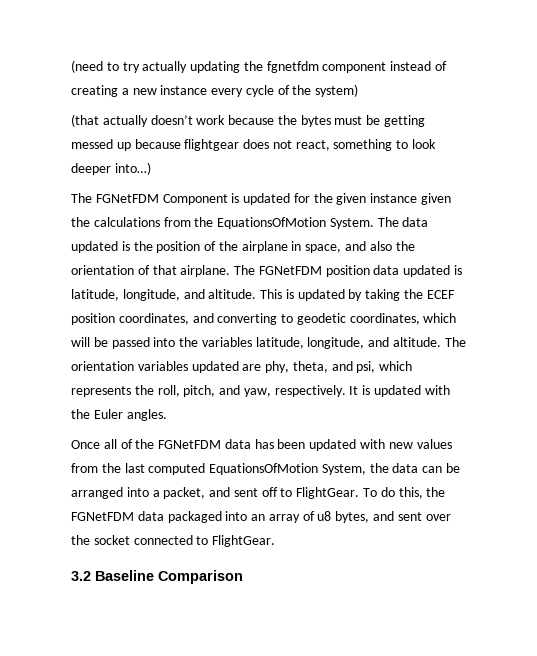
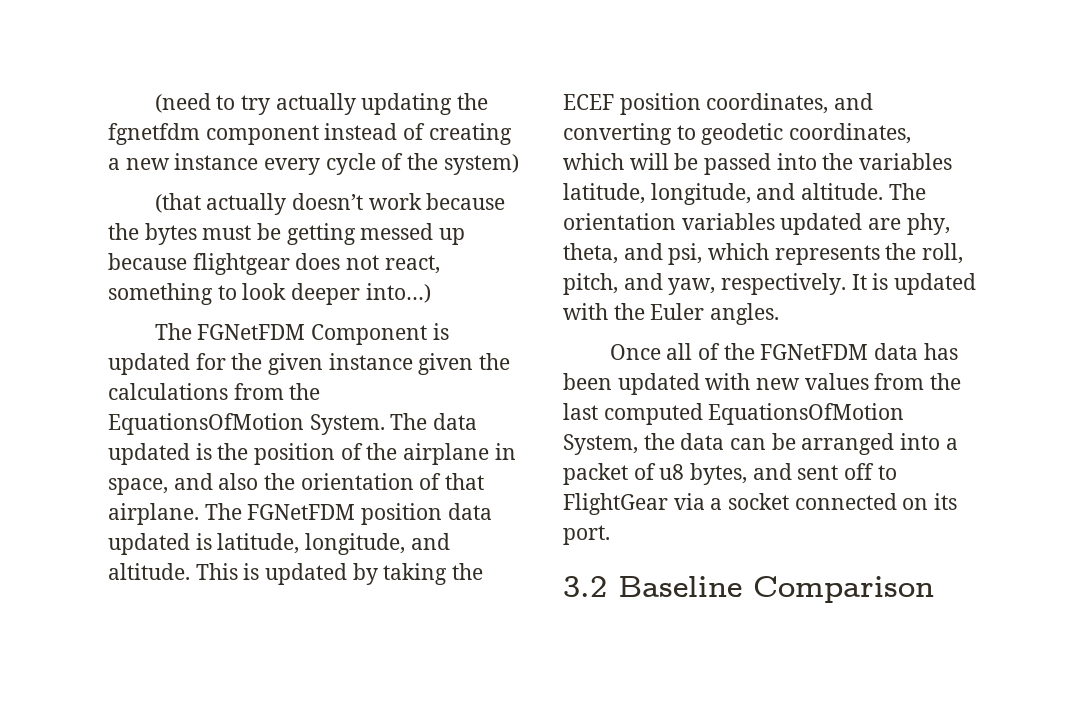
- Once all of the FGNetFDM data has been updated with new values from the last computed EquationsOfMotion System, the data can be arranged into a packet, and sent off to FlightGear. To do this, the FGNetFDM data packaged into an array of u8 bytes, and sent over the socket connected to FlightGear.
+ Once all of the FGNetFDM data has been updated with new values from the last computed EquationsOfMotion System, the data can be arranged into a packet of u8 bytes, and sent off to FlightGear via a socket connected on its port.

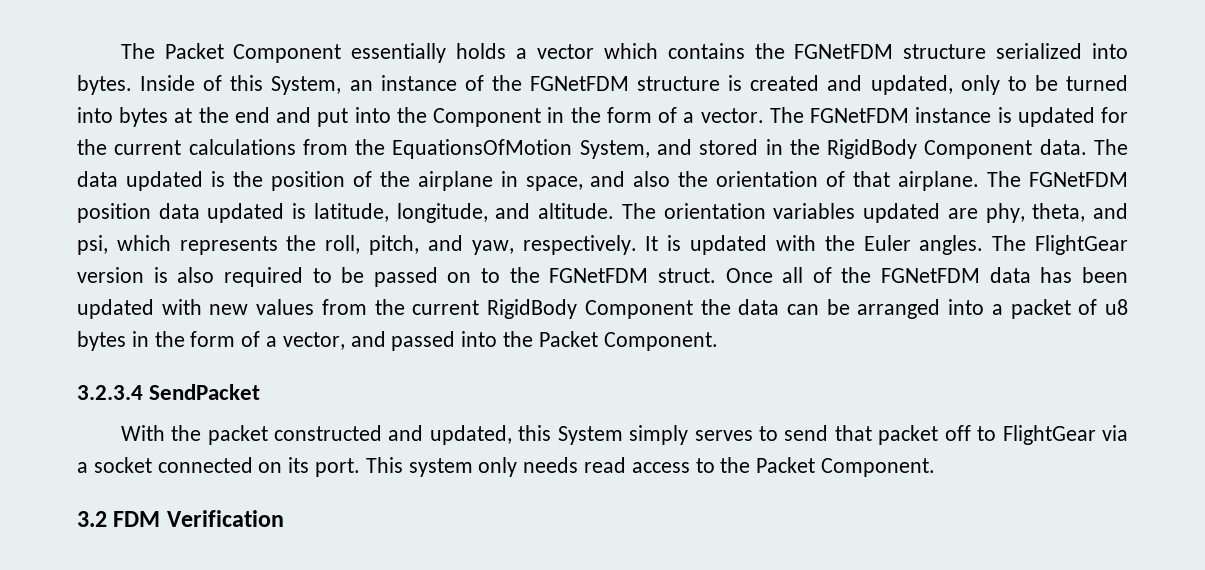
- (need to try actually updating the fgnetfdm component instead of creating a new instance every cycle of the system)
- (that actually doesn’t work because the bytes must be getting messed up because flightgear does not react, something to look deeper into…)
- The FGNetFDM Component is updated for the given instance given the calculations from the EquationsOfMotion System.
+ The Packet Component essentially holds a vector which contains the FGNetFDM structure serialized into bytes. Inside of this System, an instance of the FGNetFDM structure is created and updated, only to be turned into bytes at the end and put into the Component in the form of a vector. The FGNetFDM instance is updated for the current calculations from the EquationsOfMotion System, and stored in the RigidBody Component data.
- This is updated by taking the ECEF position coordinates, and converting to geodetic coordinates, which will be passed into the variables latitude, longitude, and altitude.
- It is updated with the Euler angles.
- Once all of the FGNetFDM data has been updated with new values from the last computed EquationsOfMotion System, the data can be arranged into a packet of u8 bytes, and sent off to FlightGear via a socket connected on its port.
+ It is updated with the Euler angles. The FlightGear version is also required to be passed on to the FGNetFDM struct. Once all of the FGNetFDM data has been updated with new values from the current RigidBody Component the data can be arranged into a packet of u8 bytes in the form of a vector, and passed into the Packet Component.
+ 3.2.3.4 SendPacket
+ With the packet constructed and updated, this System simply serves to send that packet off to FlightGear via a socket connected on its port. This system only needs read access to the Packet Component.
- 3.2 Baseline Comparison
+ 3.2 FDM Verification

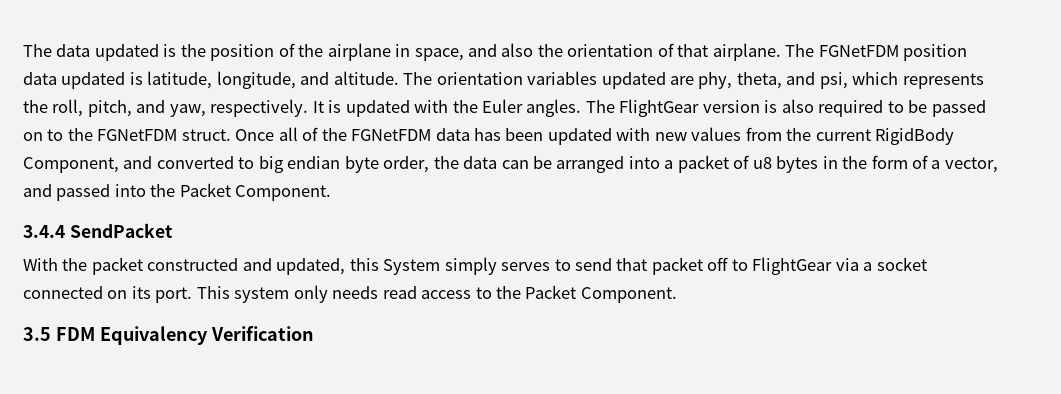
- The Packet Component essentially holds a vector which contains the FGNetFDM structure serialized into bytes. Inside of this System, an instance of the FGNetFDM structure is created and updated, only to be turned into bytes at the end and put into the Component in the form of a vector. The FGNetFDM instance is updated for the current calculations from the EquationsOfMotion System, and stored in the RigidBody Component data. The data updated is the position of the airplane in space, and also the orientation of that airplane.
+ The data updated is the position of the airplane in space, and also the orientation of that airplane.
- Once all of the FGNetFDM data has been updated with new values from the current RigidBody Component the data can be arranged into a packet of u8 bytes in the form of a vector, and passed into the Packet Component.
+ Once all of the FGNetFDM data has been updated with new values from the current RigidBody Component, and converted to big endian byte order, the data can be arranged into a packet of u8 bytes in the form of a vector, and passed into the Packet Component.
- 3.2.3.4 SendPacket
+ 3.4.4 SendPacket
- 3.2 FDM Verification
+ 3.5 FDM Equivalency Verification

